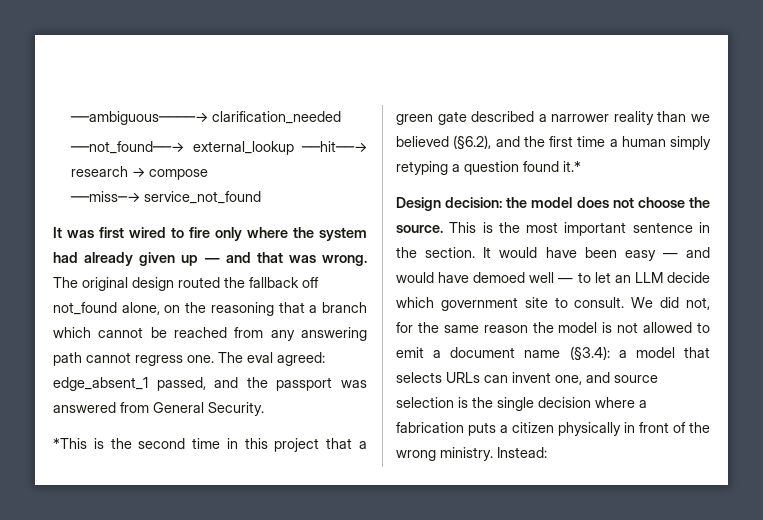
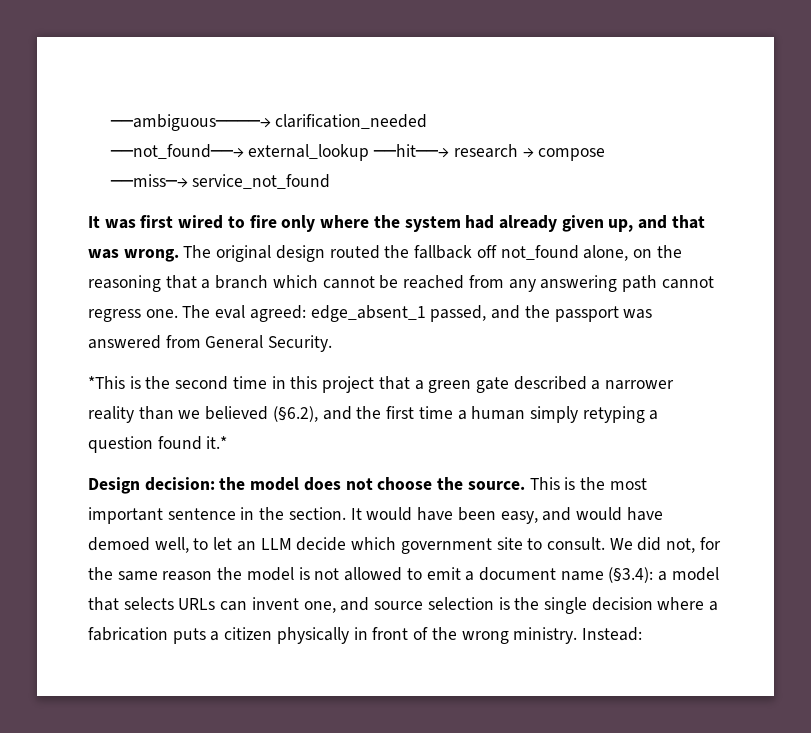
- It was first wired to fire only where the system had already given up — and that was wrong.
+ It was first wired to fire only where the system had already given up, and that was wrong.
- It would have been easy — and would have demoed well — to let an LLM decide which government site to consult.
+ It would have been easy, and would have demoed well, to let an LLM decide which government site to consult.

